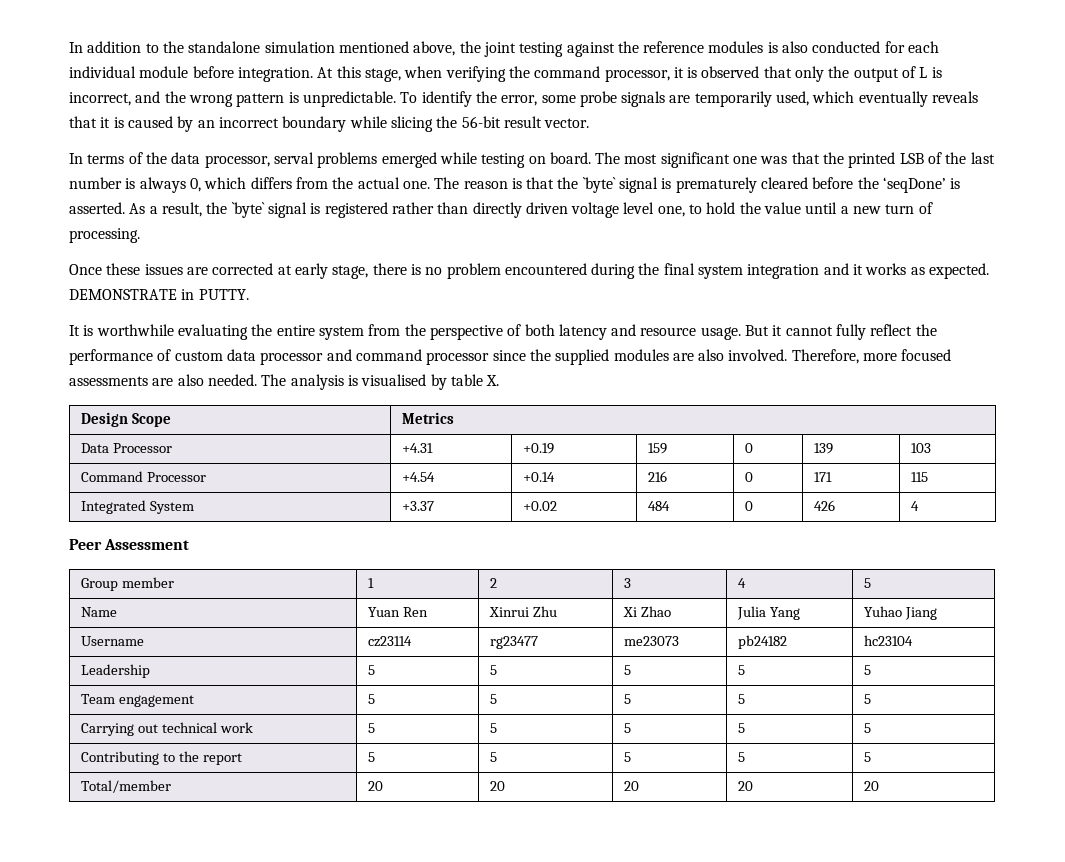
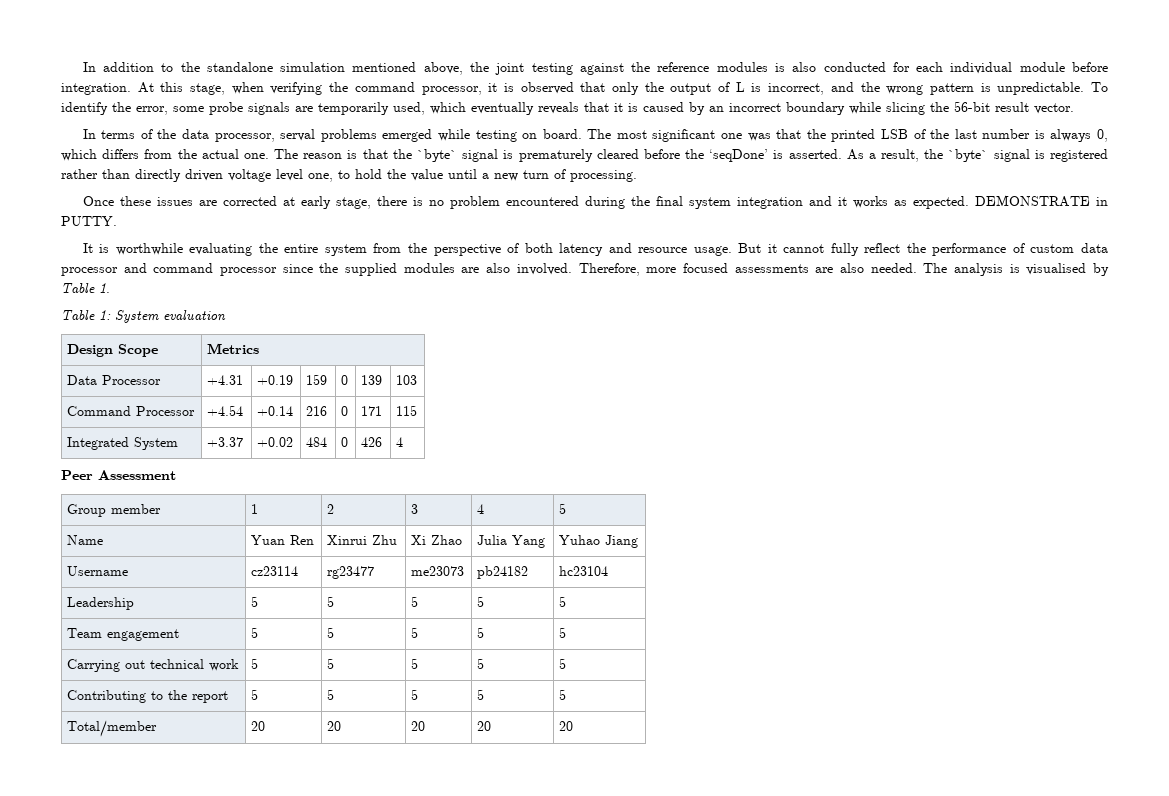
- The analysis is visualised by table X.
+ The analysis is visualised by Table 1.
+ Table 1: System evaluation

